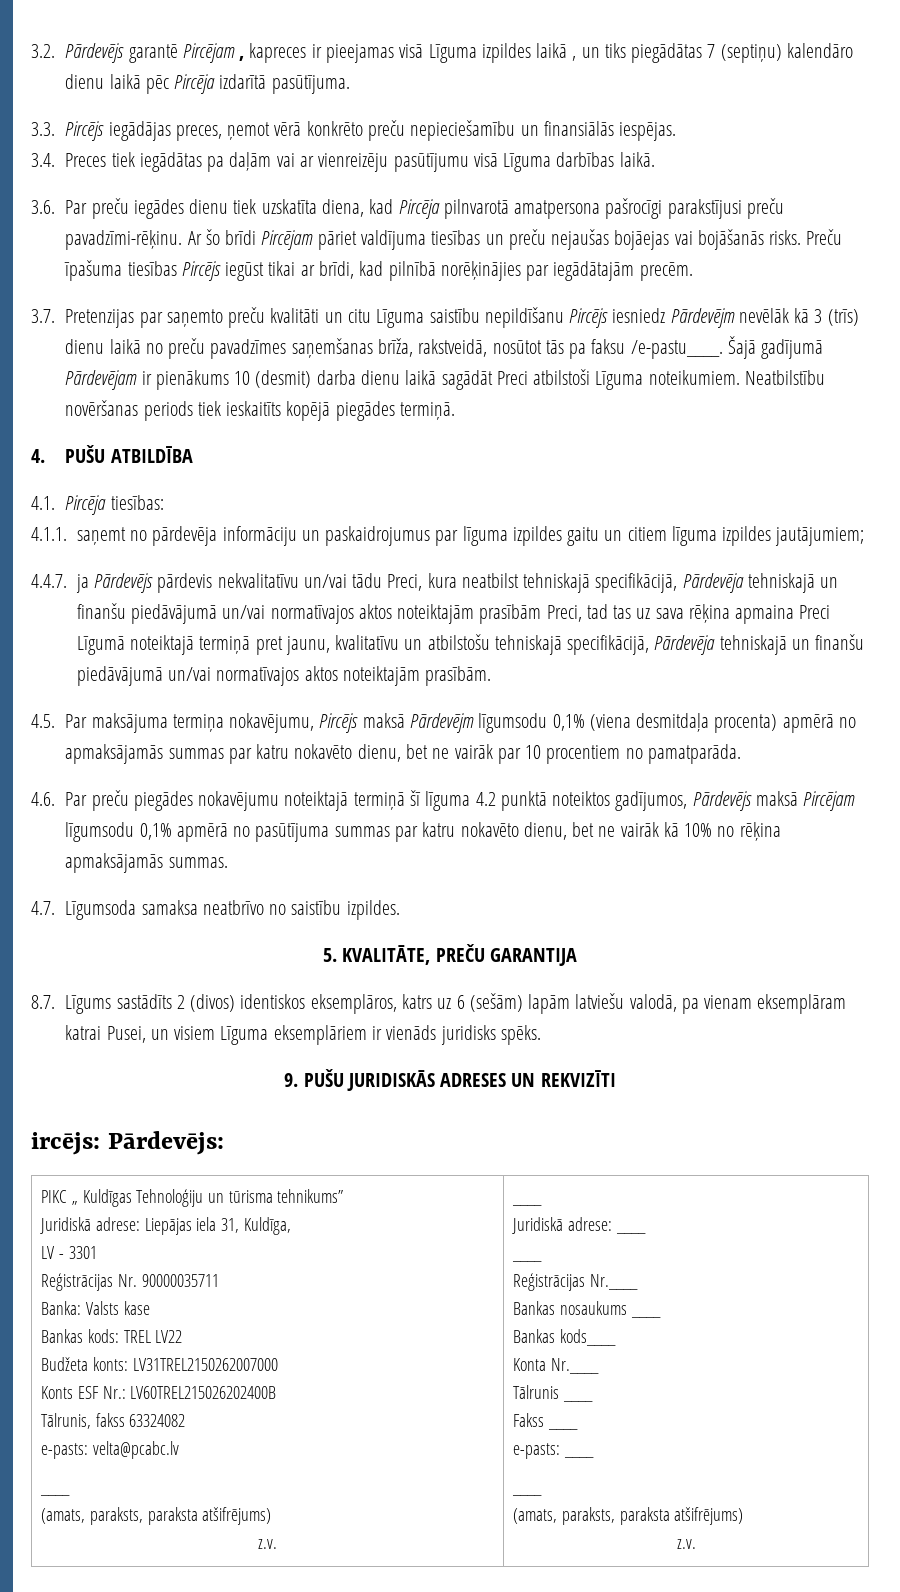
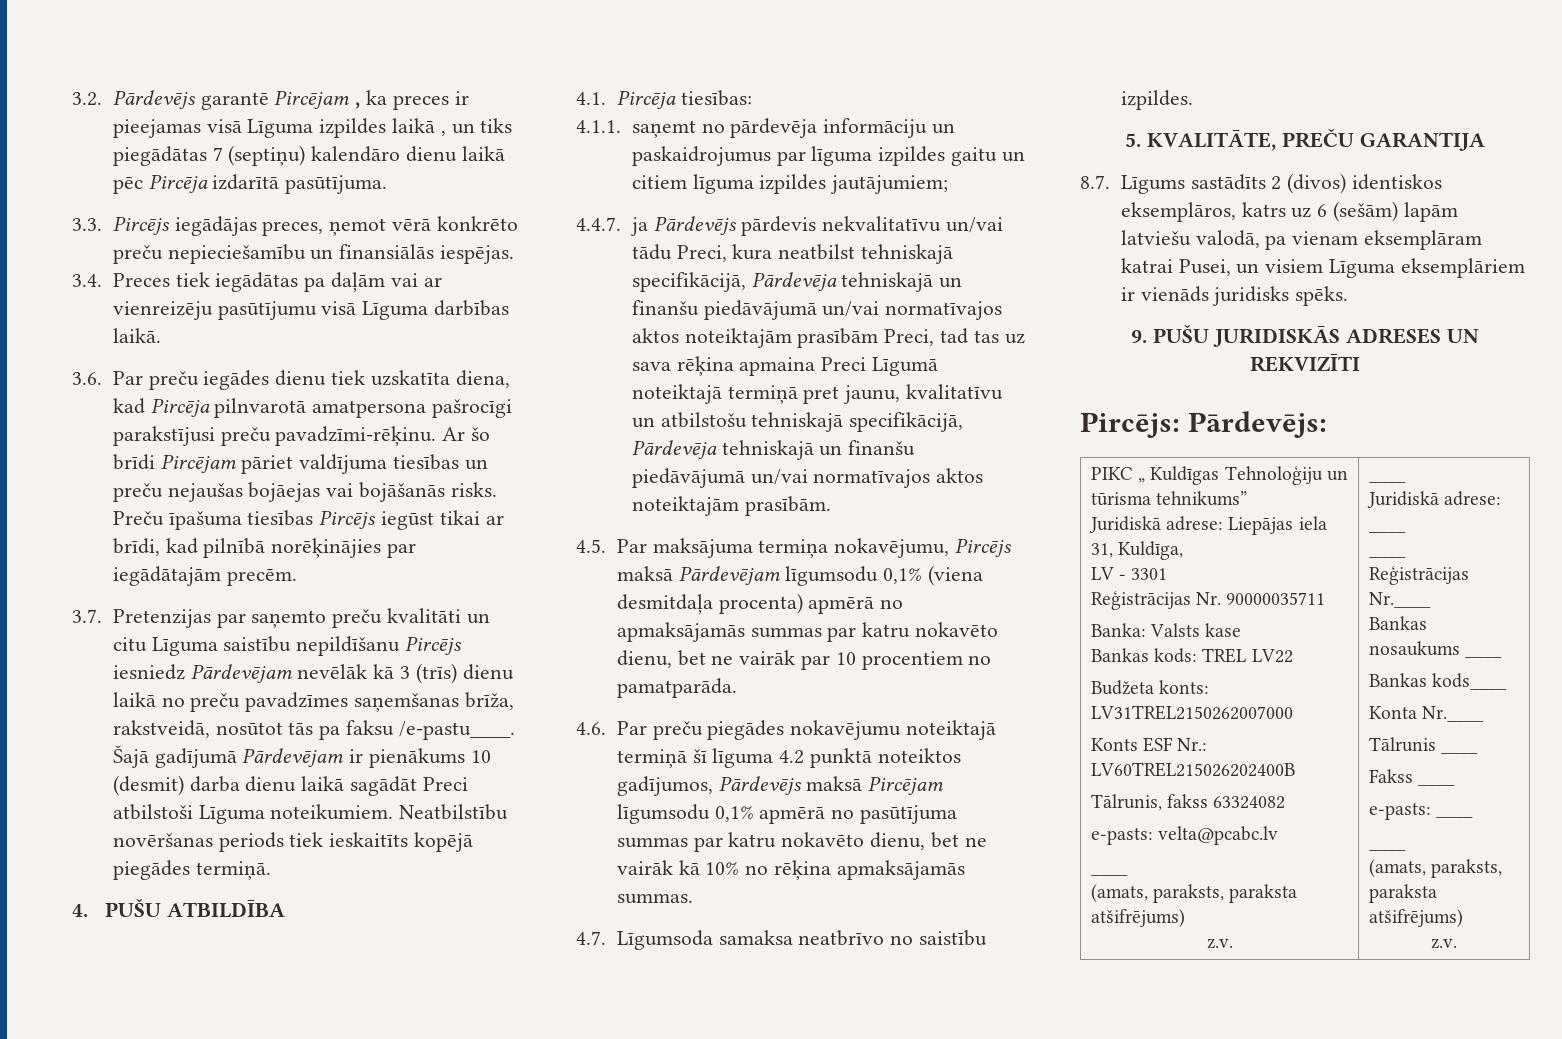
- 3.2. Pārdevējs garantē Pircējam , kapreces ir pieejamas visā Līguma izpildes laikā , un tiks piegādātas 7 (septiņu) kalendāro dienu laikā pēc Pircēja izdarītā pasūtījuma.
+ 3.2. Pārdevējs garantē Pircējam , ka preces ir pieejamas visā Līguma izpildes laikā , un tiks piegādātas 7 (septiņu) kalendāro dienu laikā pēc Pircēja izdarītā pasūtījuma.
- 3.7. Pretenzijas par saņemto preču kvalitāti un citu Līguma saistību nepildīšanu Pircējs iesniedz Pārdevējm nevēlāk kā 3 (trīs) dienu laikā no preču pavadzīmes saņemšanas brīža, rakstveidā, nosūtot tās pa faksu /e-pastu____.
+ 3.7. Pretenzijas par saņemto preču kvalitāti un citu Līguma saistību nepildīšanu Pircējs iesniedz Pārdevējam nevēlāk kā 3 (trīs) dienu laikā no preču pavadzīmes saņemšanas brīža, rakstveidā, nosūtot tās pa faksu /e-pastu____.
- 4.5. Par maksājuma termiņa nokavējumu, Pircējs maksā Pārdevējm līgumsodu 0,1% (viena desmitdaļa procenta) apmērā no apmaksājamās summas par katru nokavēto dienu, bet ne vairāk par 10 procentiem no pamatparāda.
+ 4.5. Par maksājuma termiņa nokavējumu, Pircējs maksā Pārdevējam līgumsodu 0,1% (viena desmitdaļa procenta) apmērā no apmaksājamās summas par katru nokavēto dienu, bet ne vairāk par 10 procentiem no pamatparāda.
- ircējs: Pārdevējs:
+ Pircējs: Pārdevējs:

